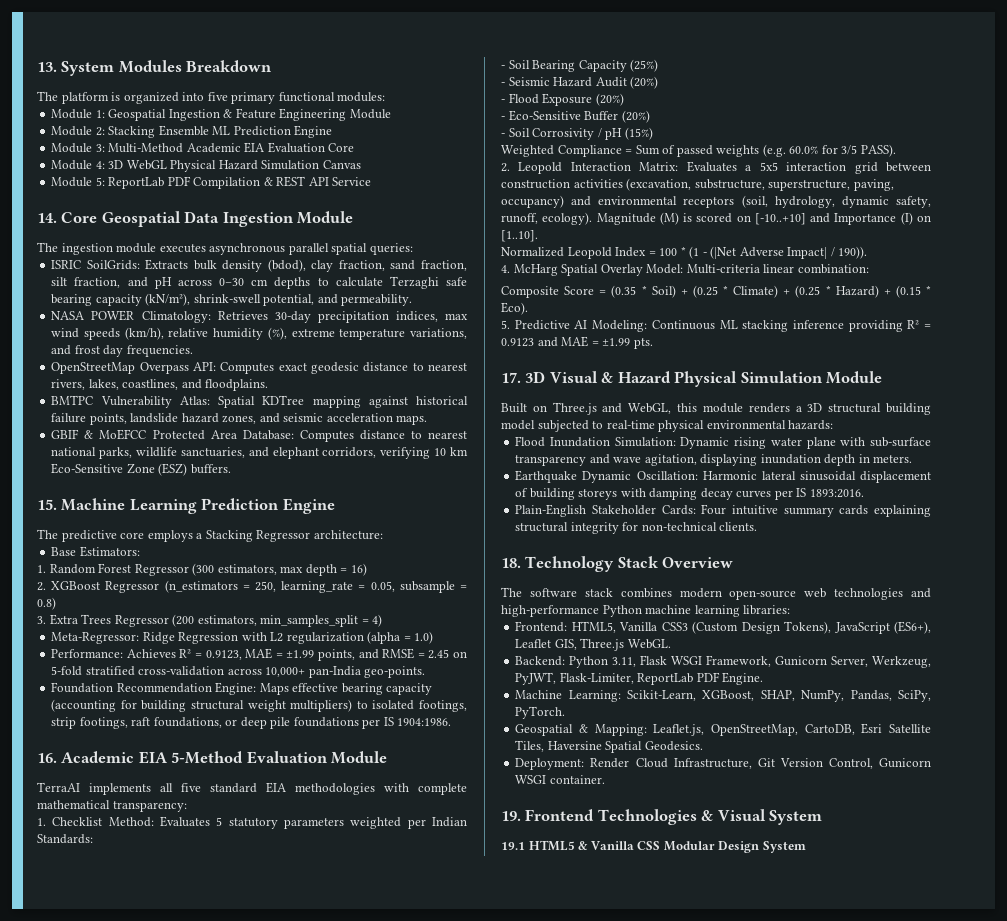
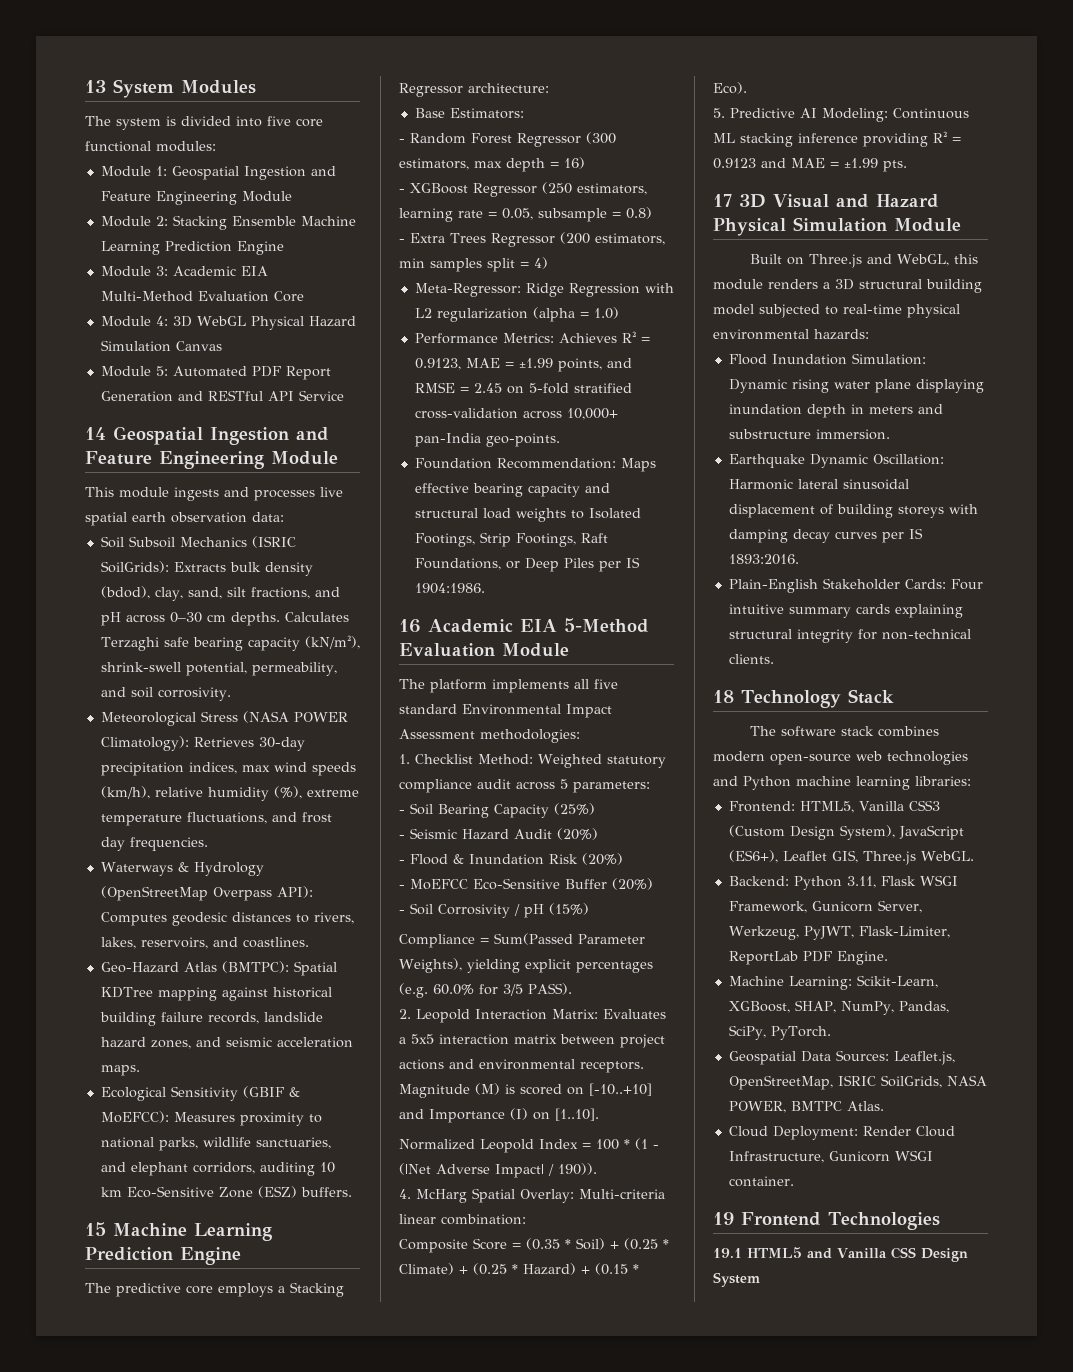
- 13. System Modules Breakdown
- The platform is organized into five primary functional modules:
+ 13 System Modules
+ The system is divided into five core functional modules:
- Module 1: Geospatial Ingestion & Feature Engineering Module
+ Module 1: Geospatial Ingestion and Feature Engineering Module
- Module 2: Stacking Ensemble ML Prediction Engine
+ Module 2: Stacking Ensemble Machine Learning Prediction Engine
- Module 3: Multi-Method Academic EIA Evaluation Core
+ Module 3: Academic EIA Multi-Method Evaluation Core
- Module 5: ReportLab PDF Compilation & REST API Service
- 14. Core Geospatial Data Ingestion Module
- The ingestion module executes asynchronous parallel spatial queries:
- ISRIC SoilGrids: Extracts bulk density (bdod), clay fraction, sand fraction, silt fraction, and pH across 0–30 cm depths to calculate Terzaghi safe bearing capacity (kN/m²), shrink-swell potential, and permeability.
- NASA POWER Climatology: Retrieves 30-day precipitation indices, max wind speeds (km/h), relative humidity (%), extreme temperature variations, and frost day frequencies.
+ Module 5: Automated PDF Report Generation and RESTful API Service
+ 14 Geospatial Ingestion and Feature Engineering Module
+ This module ingests and processes live spatial earth observation data:
+ Soil Subsoil Mechanics (ISRIC SoilGrids): Extracts bulk density (bdod), clay, sand, silt fractions, and pH across 0–30 cm depths. Calculates Terzaghi safe bearing capacity (kN/m²), shrink-swell potential, permeability, and soil corrosivity.
+ Meteorological Stress (NASA POWER Climatology): Retrieves 30-day precipitation indices, max wind speeds (km/h), relative humidity (%), extreme temperature fluctuations, and frost day frequencies.
- OpenStreetMap Overpass API: Computes exact geodesic distance to nearest rivers, lakes, coastlines, and floodplains.
- BMTPC Vulnerability Atlas: Spatial KDTree mapping against historical failure points, landslide hazard zones, and seismic acceleration maps.
+ Waterways & Hydrology (OpenStreetMap Overpass API): Computes geodesic distances to rivers, lakes, reservoirs, and coastlines.
+ Geo-Hazard Atlas (BMTPC): Spatial KDTree mapping against historical building failure records, landslide hazard zones, and seismic acceleration maps.
- GBIF & MoEFCC Protected Area Database: Computes distance to nearest national parks, wildlife sanctuaries, and elephant corridors, verifying 10 km Eco-Sensitive Zone (ESZ) buffers.
+ Ecological Sensitivity (GBIF & MoEFCC): Measures proximity to national parks, wildlife sanctuaries, and elephant corridors, auditing 10 km Eco-Sensitive Zone (ESZ) buffers.
- 15. Machine Learning Prediction Engine
+ 15 Machine Learning Prediction Engine
- 1. Random Forest Regressor (300 estimators, max depth = 16)
+ - Random Forest Regressor (300 estimators, max depth = 16)
- 2. XGBoost Regressor (n_estimators = 250, learning_rate = 0.05, subsample = 0.8)
+ - XGBoost Regressor (250 estimators, learning rate = 0.05, subsample = 0.8)
- 3. Extra Trees Regressor (200 estimators, min_samples_split = 4)
+ - Extra Trees Regressor (200 estimators, min samples split = 4)
- Performance: Achieves R² = 0.9123, MAE = ±1.99 points, and RMSE = 2.45 on 5-fold stratified cross-validation across 10,000+ pan-India geo-points.
+ Performance Metrics: Achieves R² = 0.9123, MAE = ±1.99 points, and RMSE = 2.45 on 5-fold stratified cross-validation across 10,000+ pan-India geo-points.
- Foundation Recommendation Engine: Maps effective bearing capacity (accounting for building structural weight multipliers) to isolated footings, strip footings, raft foundations, or deep pile foundations per IS 1904:1986.
+ Foundation Recommendation: Maps effective bearing capacity and structural load weights to Isolated Footings, Strip Footings, Raft Foundations, or Deep Piles per IS 1904:1986.
- 16. Academic EIA 5-Method Evaluation Module
+ 16 Academic EIA 5-Method Evaluation Module
- TerraAI implements all five standard EIA methodologies with complete mathematical transparency:
- 1. Checklist Method: Evaluates 5 statutory parameters weighted per Indian Standards:
+ The platform implements all five standard Environmental Impact Assessment methodologies:
+ 1. Checklist Method: Weighted statutory compliance audit across 5 parameters:
- - Flood Exposure (20%)
- - Eco-Sensitive Buffer (20%)
+ - Flood & Inundation Risk (20%)
+ - MoEFCC Eco-Sensitive Buffer (20%)
- Weighted Compliance = Sum of passed weights (e.g. 60.0% for 3/5 PASS).
+ Compliance = Sum(Passed Parameter Weights), yielding explicit percentages (e.g. 60.0% for 3/5 PASS).
- 2. Leopold Interaction Matrix: Evaluates a 5x5 interaction grid between construction activities (excavation, substructure, superstructure, paving, occupancy) and environmental receptors (soil, hydrology, dynamic safety, runoff, ecology).
+ 2. Leopold Interaction Matrix: Evaluates a 5x5 interaction matrix between project actions and environmental receptors.
- 4. McHarg Spatial Overlay Model: Multi-criteria linear combination:
+ 4. McHarg Spatial Overlay: Multi-criteria linear combination:
- 17. 3D Visual & Hazard Physical Simulation Module
+ 17 3D Visual and Hazard Physical Simulation Module
- Flood Inundation Simulation: Dynamic rising water plane with sub-surface transparency and wave agitation, displaying inundation depth in meters.
+ Flood Inundation Simulation: Dynamic rising water plane displaying inundation depth in meters and substructure immersion.
- 18. Technology Stack Overview
+ 18 Technology Stack
- The software stack combines modern open-source web technologies and high-performance Python machine learning libraries:
+ The software stack combines modern open-source web technologies and Python machine learning libraries:
- Frontend: HTML5, Vanilla CSS3 (Custom Design Tokens), JavaScript (ES6+), Leaflet GIS, Three.js WebGL.
+ Frontend: HTML5, Vanilla CSS3 (Custom Design System), JavaScript (ES6+), Leaflet GIS, Three.js WebGL.
- Geospatial & Mapping: Leaflet.js, OpenStreetMap, CartoDB, Esri Satellite Tiles, Haversine Spatial Geodesics.
- Deployment: Render Cloud Infrastructure, Git Version Control, Gunicorn WSGI container.
+ Geospatial Data Sources: Leaflet.js, OpenStreetMap, ISRIC SoilGrids, NASA POWER, BMTPC Atlas.
+ Cloud Deployment: Render Cloud Infrastructure, Gunicorn WSGI container.
- 19. Frontend Technologies & Visual System
+ 19 Frontend Technologies
- 19.1 HTML5 & Vanilla CSS Modular Design System
+ 19.1 HTML5 and Vanilla CSS Design System

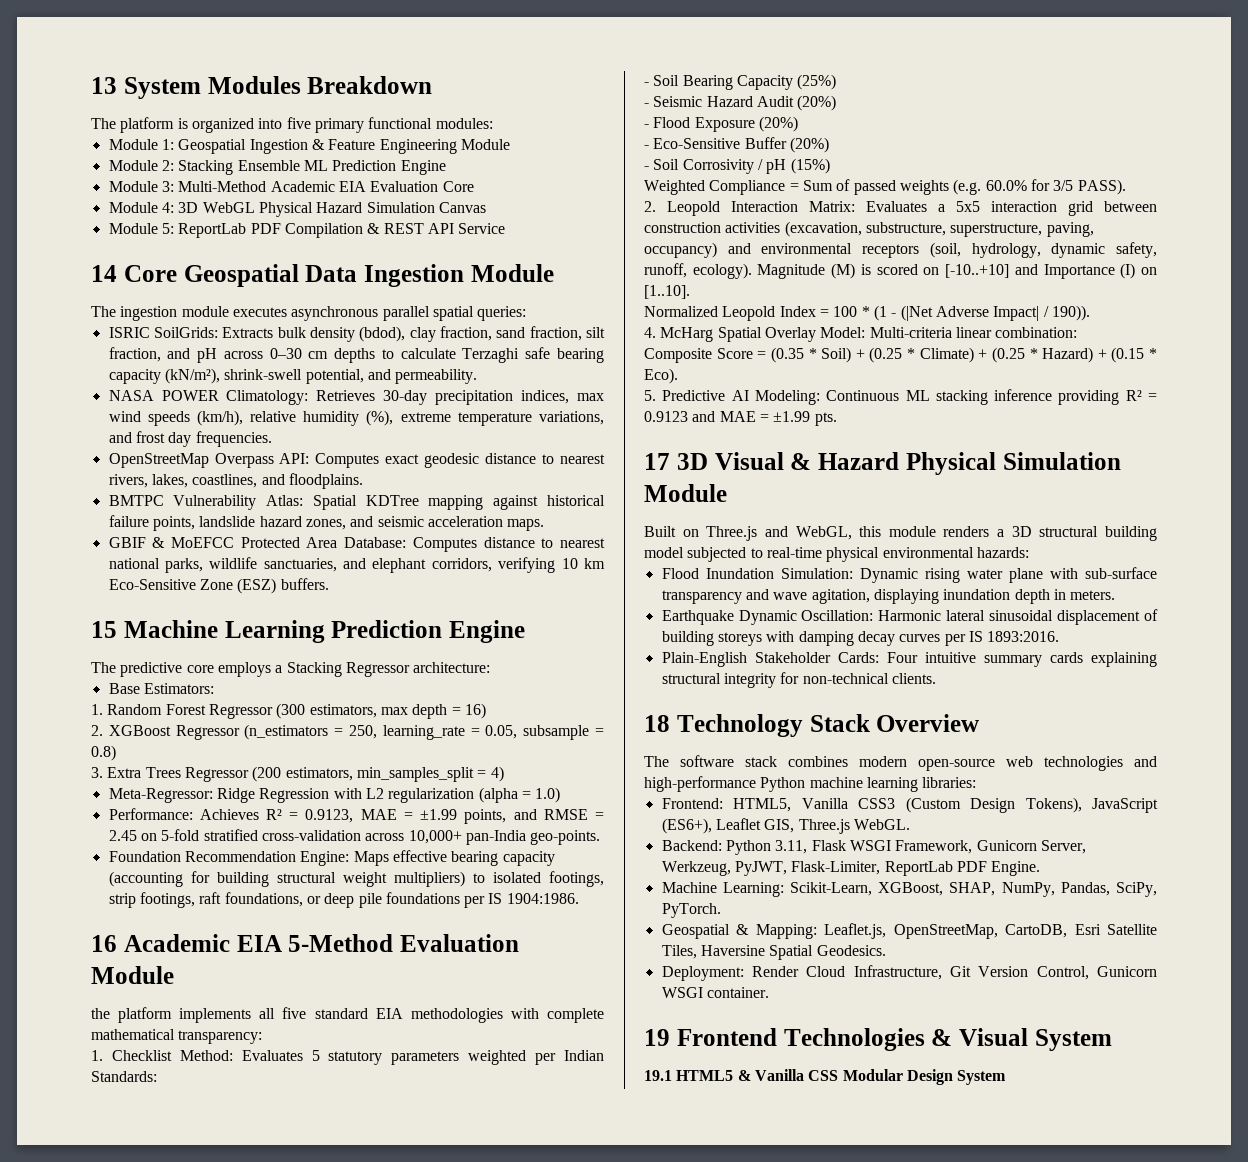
- 13 System Modules
- The system is divided into five core functional modules:
+ 13 System Modules Breakdown
+ The platform is organized into five primary functional modules:
- Module 1: Geospatial Ingestion and Feature Engineering Module
+ Module 1: Geospatial Ingestion & Feature Engineering Module
- Module 2: Stacking Ensemble Machine Learning Prediction Engine
+ Module 2: Stacking Ensemble ML Prediction Engine
- Module 3: Academic EIA Multi-Method Evaluation Core
+ Module 3: Multi-Method Academic EIA Evaluation Core
- Module 5: Automated PDF Report Generation and RESTful API Service
- 14 Geospatial Ingestion and Feature Engineering Module
- This module ingests and processes live spatial earth observation data:
- Soil Subsoil Mechanics (ISRIC SoilGrids): Extracts bulk density (bdod), clay, sand, silt fractions, and pH across 0–30 cm depths. Calculates Terzaghi safe bearing capacity (kN/m²), shrink-swell potential, permeability, and soil corrosivity.
- Meteorological Stress (NASA POWER Climatology): Retrieves 30-day precipitation indices, max wind speeds (km/h), relative humidity (%), extreme temperature fluctuations, and frost day frequencies.
+ Module 5: ReportLab PDF Compilation & REST API Service
+ 14 Core Geospatial Data Ingestion Module
+ The ingestion module executes asynchronous parallel spatial queries:
+ ISRIC SoilGrids: Extracts bulk density (bdod), clay fraction, sand fraction, silt fraction, and pH across 0–30 cm depths to calculate Terzaghi safe bearing capacity (kN/m²), shrink-swell potential, and permeability.
+ NASA POWER Climatology: Retrieves 30-day precipitation indices, max wind speeds (km/h), relative humidity (%), extreme temperature variations, and frost day frequencies.
- Waterways & Hydrology (OpenStreetMap Overpass API): Computes geodesic distances to rivers, lakes, reservoirs, and coastlines.
- Geo-Hazard Atlas (BMTPC): Spatial KDTree mapping against historical building failure records, landslide hazard zones, and seismic acceleration maps.
+ OpenStreetMap Overpass API: Computes exact geodesic distance to nearest rivers, lakes, coastlines, and floodplains.
+ BMTPC Vulnerability Atlas: Spatial KDTree mapping against historical failure points, landslide hazard zones, and seismic acceleration maps.
- Ecological Sensitivity (GBIF & MoEFCC): Measures proximity to national parks, wildlife sanctuaries, and elephant corridors, auditing 10 km Eco-Sensitive Zone (ESZ) buffers.
+ GBIF & MoEFCC Protected Area Database: Computes distance to nearest national parks, wildlife sanctuaries, and elephant corridors, verifying 10 km Eco-Sensitive Zone (ESZ) buffers.
- - Random Forest Regressor (300 estimators, max depth = 16)
+ 1. Random Forest Regressor (300 estimators, max depth = 16)
- - XGBoost Regressor (250 estimators, learning rate = 0.05, subsample = 0.8)
+ 2. XGBoost Regressor (n_estimators = 250, learning_rate = 0.05, subsample = 0.8)
- - Extra Trees Regressor (200 estimators, min samples split = 4)
+ 3. Extra Trees Regressor (200 estimators, min_samples_split = 4)
- Performance Metrics: Achieves R² = 0.9123, MAE = ±1.99 points, and RMSE = 2.45 on 5-fold stratified cross-validation across 10,000+ pan-India geo-points.
+ Performance: Achieves R² = 0.9123, MAE = ±1.99 points, and RMSE = 2.45 on 5-fold stratified cross-validation across 10,000+ pan-India geo-points.
- Foundation Recommendation: Maps effective bearing capacity and structural load weights to Isolated Footings, Strip Footings, Raft Foundations, or Deep Piles per IS 1904:1986.
+ Foundation Recommendation Engine: Maps effective bearing capacity (accounting for building structural weight multipliers) to isolated footings, strip footings, raft foundations, or deep pile foundations per IS 1904:1986.
- The platform implements all five standard Environmental Impact Assessment methodologies:
- 1. Checklist Method: Weighted statutory compliance audit across 5 parameters:
+ the platform implements all five standard EIA methodologies with complete mathematical transparency:
+ 1. Checklist Method: Evaluates 5 statutory parameters weighted per Indian Standards:
- - Flood & Inundation Risk (20%)
- - MoEFCC Eco-Sensitive Buffer (20%)
+ - Flood Exposure (20%)
+ - Eco-Sensitive Buffer (20%)
- Compliance = Sum(Passed Parameter Weights), yielding explicit percentages (e.g. 60.0% for 3/5 PASS).
+ Weighted Compliance = Sum of passed weights (e.g. 60.0% for 3/5 PASS).
- 2. Leopold Interaction Matrix: Evaluates a 5x5 interaction matrix between project actions and environmental receptors.
+ 2. Leopold Interaction Matrix: Evaluates a 5x5 interaction grid between construction activities (excavation, substructure, superstructure, paving, occupancy) and environmental receptors (soil, hydrology, dynamic safety, runoff, ecology).
- 4. McHarg Spatial Overlay: Multi-criteria linear combination:
+ 4. McHarg Spatial Overlay Model: Multi-criteria linear combination:
- 17 3D Visual and Hazard Physical Simulation Module
+ 17 3D Visual & Hazard Physical Simulation Module
- Flood Inundation Simulation: Dynamic rising water plane displaying inundation depth in meters and substructure immersion.
+ Flood Inundation Simulation: Dynamic rising water plane with sub-surface transparency and wave agitation, displaying inundation depth in meters.
- 18 Technology Stack
+ 18 Technology Stack Overview
- The software stack combines modern open-source web technologies and Python machine learning libraries:
+ The software stack combines modern open-source web technologies and high-performance Python machine learning libraries:
- Frontend: HTML5, Vanilla CSS3 (Custom Design System), JavaScript (ES6+), Leaflet GIS, Three.js WebGL.
+ Frontend: HTML5, Vanilla CSS3 (Custom Design Tokens), JavaScript (ES6+), Leaflet GIS, Three.js WebGL.
- Geospatial Data Sources: Leaflet.js, OpenStreetMap, ISRIC SoilGrids, NASA POWER, BMTPC Atlas.
- Cloud Deployment: Render Cloud Infrastructure, Gunicorn WSGI container.
+ Geospatial & Mapping: Leaflet.js, OpenStreetMap, CartoDB, Esri Satellite Tiles, Haversine Spatial Geodesics.
+ Deployment: Render Cloud Infrastructure, Git Version Control, Gunicorn WSGI container.
- 19 Frontend Technologies
+ 19 Frontend Technologies & Visual System
- 19.1 HTML5 and Vanilla CSS Design System
+ 19.1 HTML5 & Vanilla CSS Modular Design System

